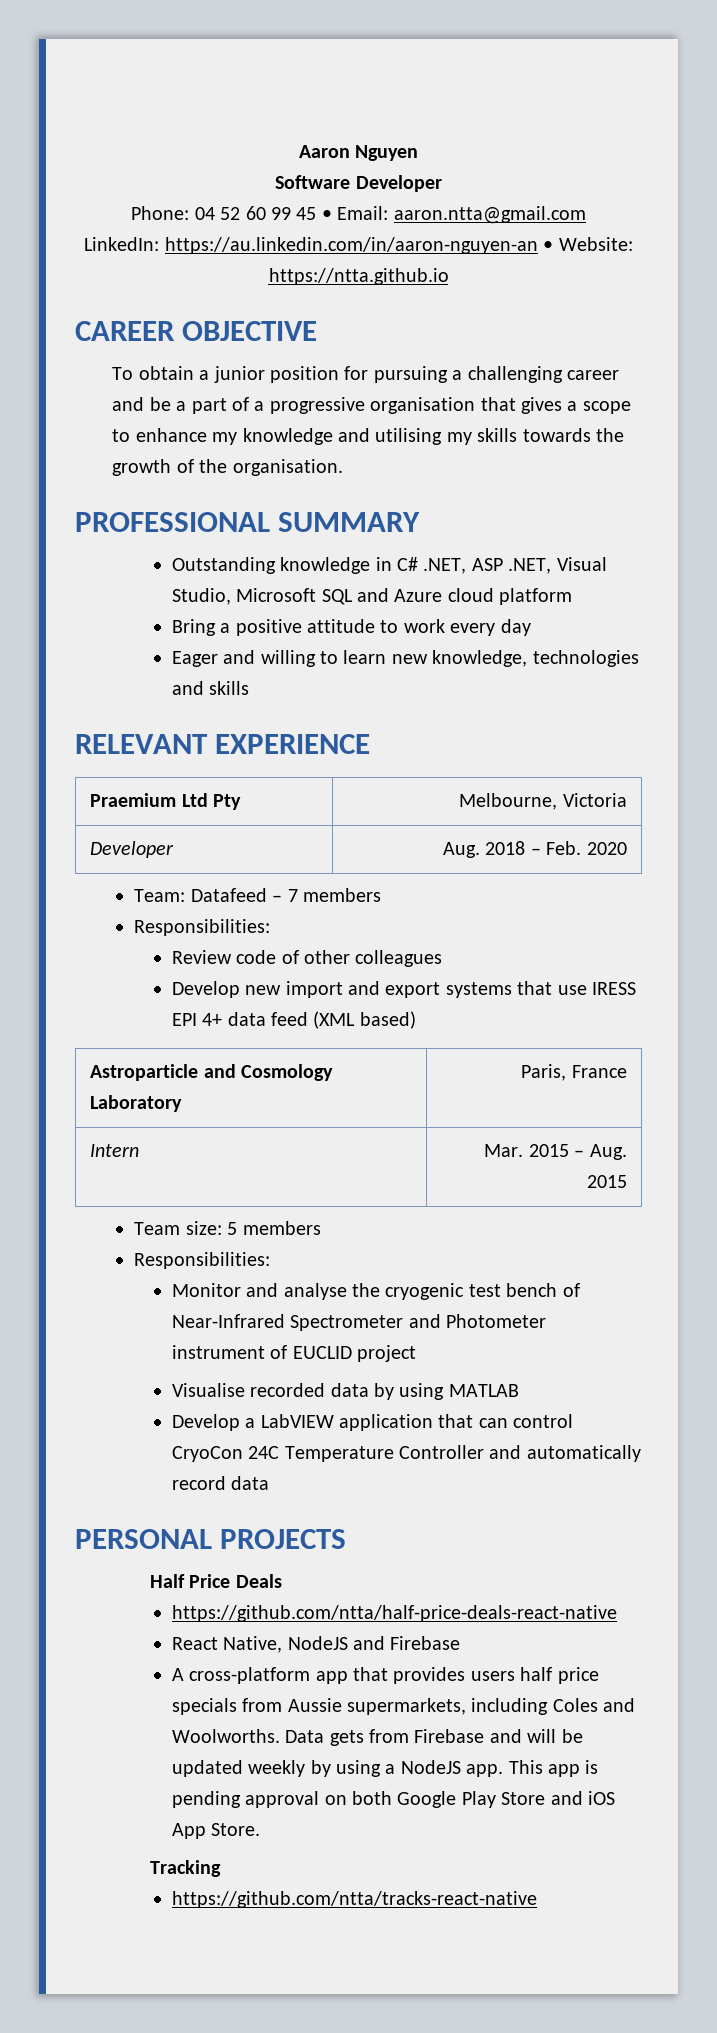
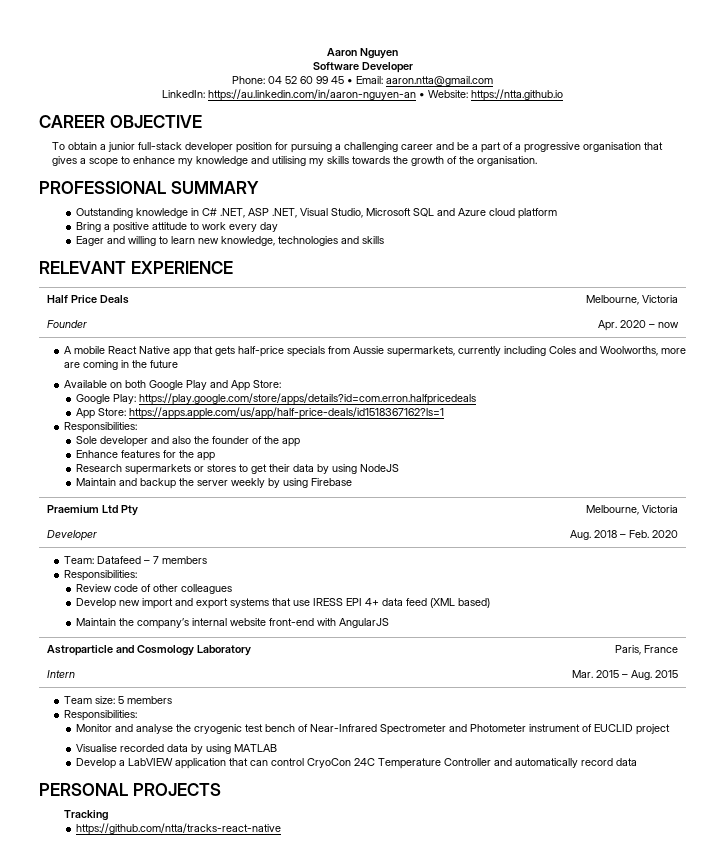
- To obtain a junior position for pursuing a challenging career and be a part of a progressive organisation that gives a scope to enhance my knowledge and utilising my skills towards the growth of the organisation.
+ To obtain a junior full-stack developer position for pursuing a challenging career and be a part of a progressive organisation that gives a scope to enhance my knowledge and utilising my skills towards the growth of the organisation.
+ Half Price Deals | Melbourne, Victoria
+ Founder | Apr. 2020 – now
+ A mobile React Native app that gets half-price specials from Aussie supermarkets, currently including Coles and Woolworths, more are coming in the future
+ Available on both Google Play and App Store:
+ Google Play: https://play.google.com/store/apps/details?id=com.erron.halfpricedeals
+ App Store: https://apps.apple.com/us/app/half-price-deals/id1518367162?ls=1
+ Responsibilities:
+ Sole developer and also the founder of the app
+ Enhance features for the app
+ Research supermarkets or stores to get their data by using NodeJS
+ Maintain and backup the server weekly by using Firebase
+ Maintain the company’s internal website front-end with AngularJS
- Half Price Deals
- https://github.com/ntta/half-price-deals-react-native
- React Native, NodeJS and Firebase
- A cross-platform app that provides users half price specials from Aussie supermarkets, including Coles and Woolworths. Data gets from Firebase and will be updated weekly by using a NodeJS app. This app is pending approval on both Google Play Store and iOS App Store.

